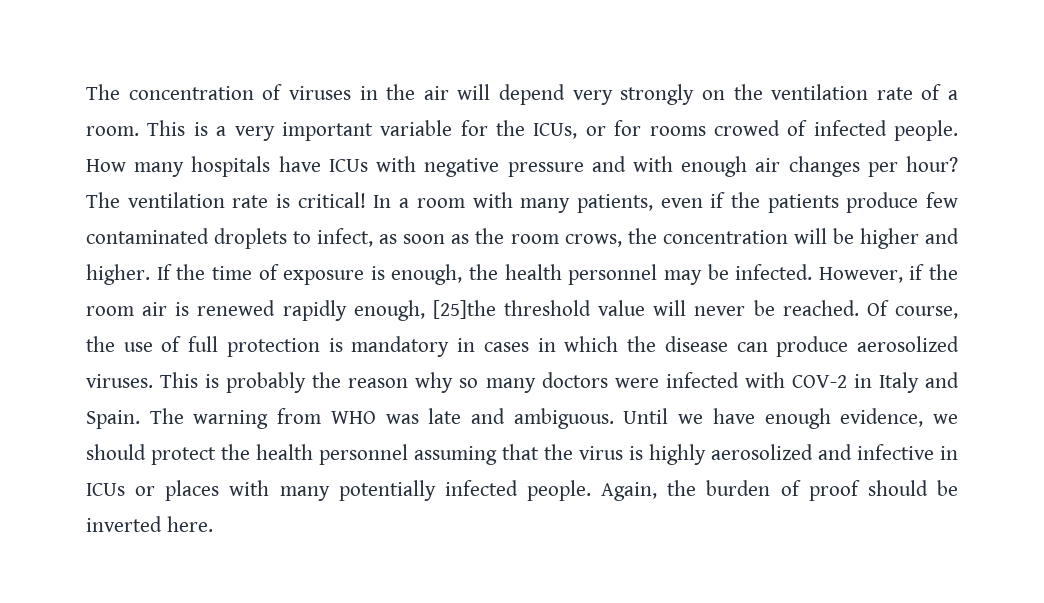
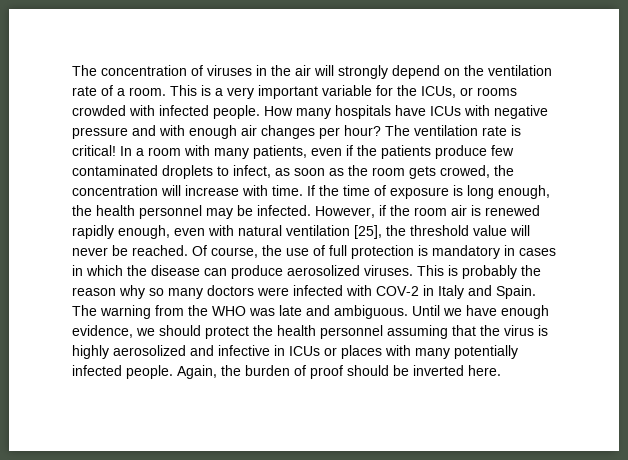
- The concentration of viruses in the air will depend very strongly on the ventilation rate of a room.
+ The concentration of viruses in the air will strongly depend on the ventilation rate of a room.
- This is a very important variable for the ICUs, or for rooms crowed of infected people.
+ This is a very important variable for the ICUs, or rooms crowded with infected people.
- In a room with many patients, even if the patients produce few contaminated droplets to infect, as soon as the room crows, the concentration will be higher and higher.
+ In a room with many patients, even if the patients produce few contaminated droplets to infect, as soon as the room gets crowed, the concentration will increase with time.
- If the time of exposure is enough, the health personnel may be infected.
+ If the time of exposure is long enough, the health personnel may be infected.
- However, if the room air is renewed rapidly enough, [25]the threshold value will never be reached.
+ However, if the room air is renewed rapidly enough, even with natural ventilation [25], the threshold value will never be reached.
- The warning from WHO was late and ambiguous.
+ The warning from the WHO was late and ambiguous.

